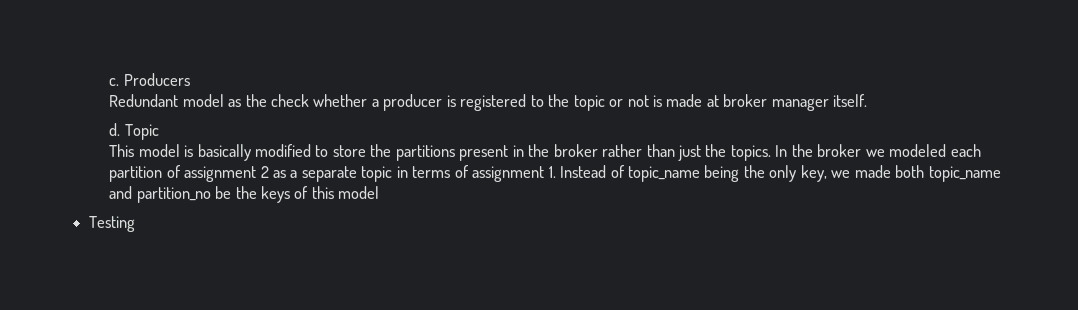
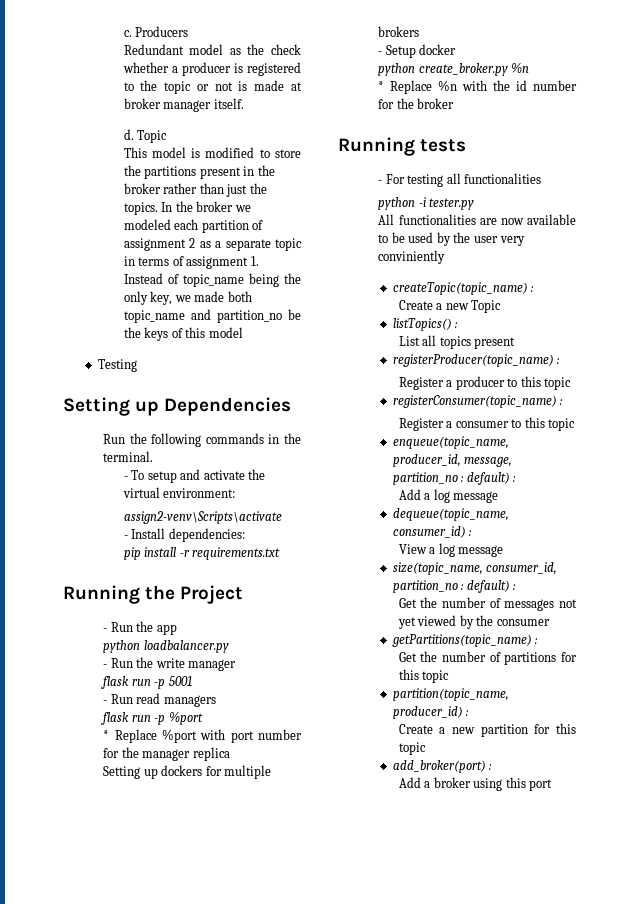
- This model is basically modified to store the partitions present in the broker rather than just the topics.
+ This model is modified to store the partitions present in the broker rather than just the topics.
+ Setting up Dependencies
+ Run the following commands in the terminal.
+ - To setup and activate the virtual environment:
+ assign2-venv\Scripts\activate
+ - Install dependencies:
+ pip install -r requirements.txt
+ Running the Project
+ - Run the app
+ python loadbalancer.py
+ - Run the write manager
+ flask run -p 5001
+ - Run read managers
+ flask run -p %port
+ * Replace %port with port number for the manager replica
+ Setting up dockers for multiple brokers
+ - Setup docker
+ python create_broker.py %n
+ * Replace %n with the id number for the broker
+ Running tests
+ - For testing all functionalities
+ python -i tester.py
+ All functionalities are now available to be used by the user very conviniently
+ createTopic(topic_name) :
+ Create a new Topic
+ listTopics() :
+ List all topics present
+ registerProducer(topic_name) :
+ Register a producer to this topic
+ registerConsumer(topic_name) :
+ Register a consumer to this topic
+ enqueue(topic_name, producer_id, message, partition_no : default) :
+ Add a log message
+ dequeue(topic_name, consumer_id) :
+ View a log message
+ size(topic_name, consumer_id, partition_no : default) :
+ Get the number of messages not yet viewed by the consumer
+ getPartitions(topic_name) :
+ Get the number of partitions for this topic
+ partition(topic_name, producer_id) :
+ Create a new partition for this topic
+ add_broker(port) :
+ Add a broker using this port

